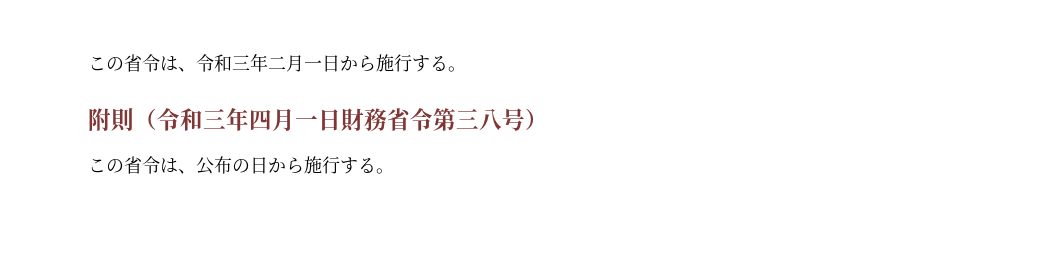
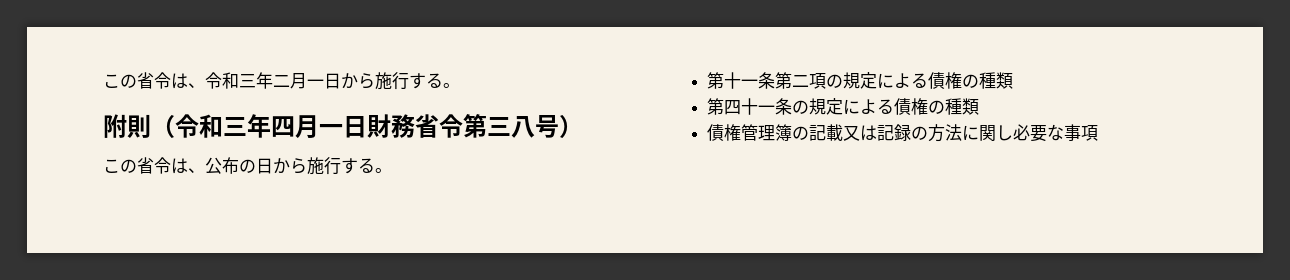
+ 第十一条第二項の規定による債権の種類
+ 第四十一条の規定による債権の種類
+ 債権管理簿の記載又は記録の方法に関し必要な事項

